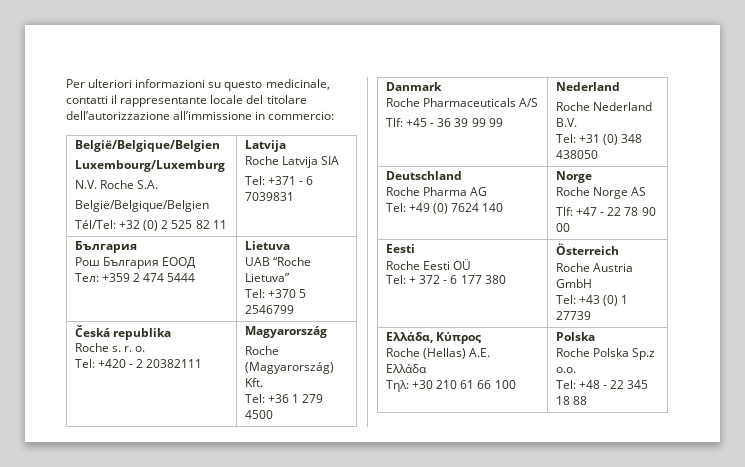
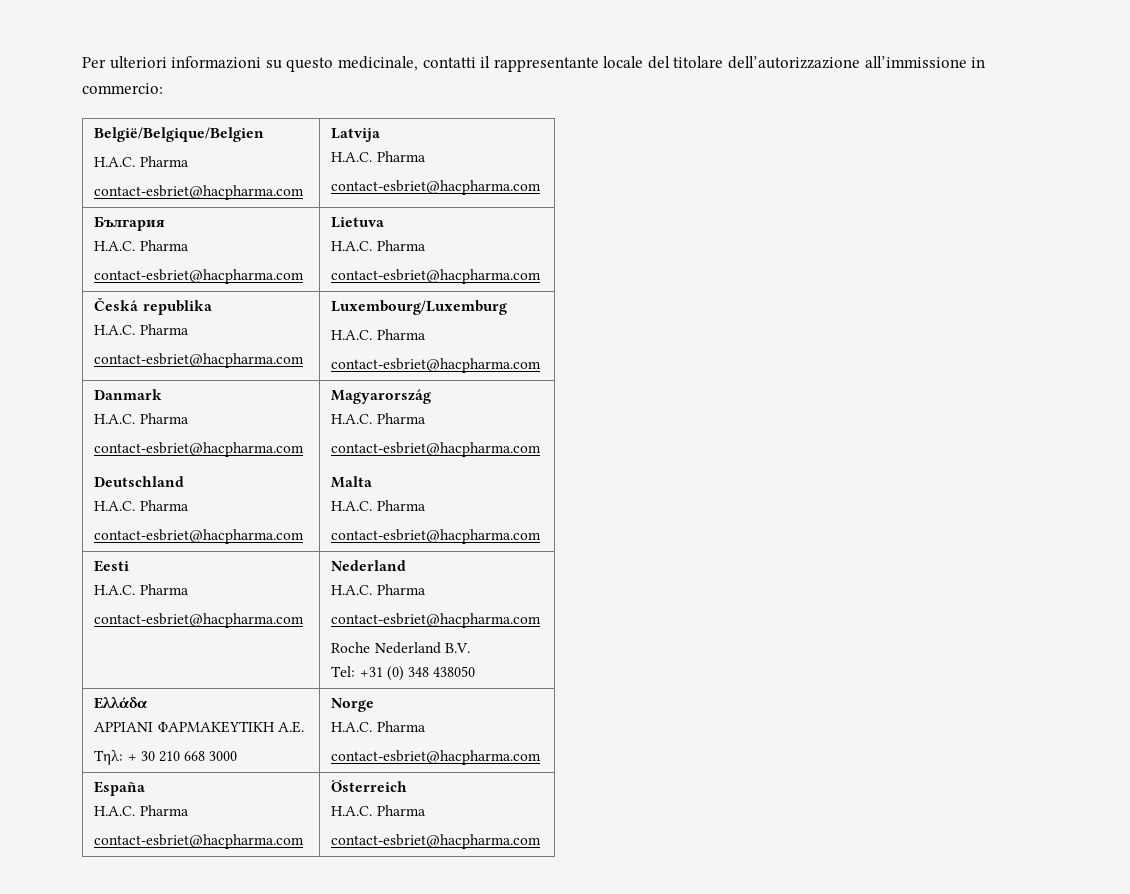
  Per ulteriori informazioni su questo medicinale, contatti il rappresentante locale del titolare dell’autorizzazione all’immissione in commercio:
  België/Belgique/Belgien
- Luxembourg/Luxemburg
- N.V. Roche S.A.
- België/Belgique/Belgien
- Tél/Tel: +32 (0) 2 525 82 11 | Latvija
- Roche Latvija SIA
- Tel: +371 - 6 7039831
+ H.A.C. Pharma
+ contact-esbriet@hacpharma.com | Latvija
+ H.A.C. Pharma
+ contact-esbriet@hacpharma.com
  България
- Рош България ЕООД
- Тел: +359 2 474 5444 | Lietuva
- UAB “Roche Lietuva”
- Tel: +370 5 2546799
+ H.A.C. Pharma
+ contact-esbriet@hacpharma.com | Lietuva
+ H.A.C. Pharma
+ contact-esbriet@hacpharma.com
  Česká republika
- Roche s. r. o.
- Tel: +420 - 2 20382111 | Magyarország
- Roche (Magyarország) Kft.
- Tel: +36 1 279 4500
+ H.A.C. Pharma
+ contact-esbriet@hacpharma.com | Luxembourg/Luxemburg
+ H.A.C. Pharma
+ contact-esbriet@hacpharma.com
  Danmark
- Roche Pharmaceuticals A/S
- Tlf: +45 - 36 39 99 99 | Nederland
+ H.A.C. Pharma
+ contact-esbriet@hacpharma.com
+ Deutschland
+ H.A.C. Pharma
+ contact-esbriet@hacpharma.com | Magyarország
+ H.A.C. Pharma
+ contact-esbriet@hacpharma.com
+ Malta
+ H.A.C. Pharma
+ contact-esbriet@hacpharma.com
+ Eesti
+ H.A.C. Pharma
+ contact-esbriet@hacpharma.com | Nederland
+ H.A.C. Pharma
+ contact-esbriet@hacpharma.com
- Deutschland
- Roche Pharma AG
- Tel: +49 (0) 7624 140 | Norge
- Roche Norge AS
- Tlf: +47 - 22 78 90 00
- Eesti
- Roche Eesti OÜ
- Tel: + 372 - 6 177 380 | Österreich
- Roche Austria GmbH
- Tel: +43 (0) 1 27739
- Ελλάδα, Kύπρος
- Roche (Hellas) A.E.
  Ελλάδα
- Τηλ: +30 210 61 66 100 | Polska
- Roche Polska Sp.z o.o.
- Tel: +48 - 22 345 18 88
+ ΑΡΡΙΑΝΙ ΦΑΡΜΑΚΕΥΤΙΚΗ Α.Ε.
+ Τηλ: + 30 210 668 3000 | Norge
+ H.A.C. Pharma
+ contact-esbriet@hacpharma.com
+ España
+ H.A.C. Pharma
+ contact-esbriet@hacpharma.com | Österreich
+ H.A.C. Pharma
+ contact-esbriet@hacpharma.com

